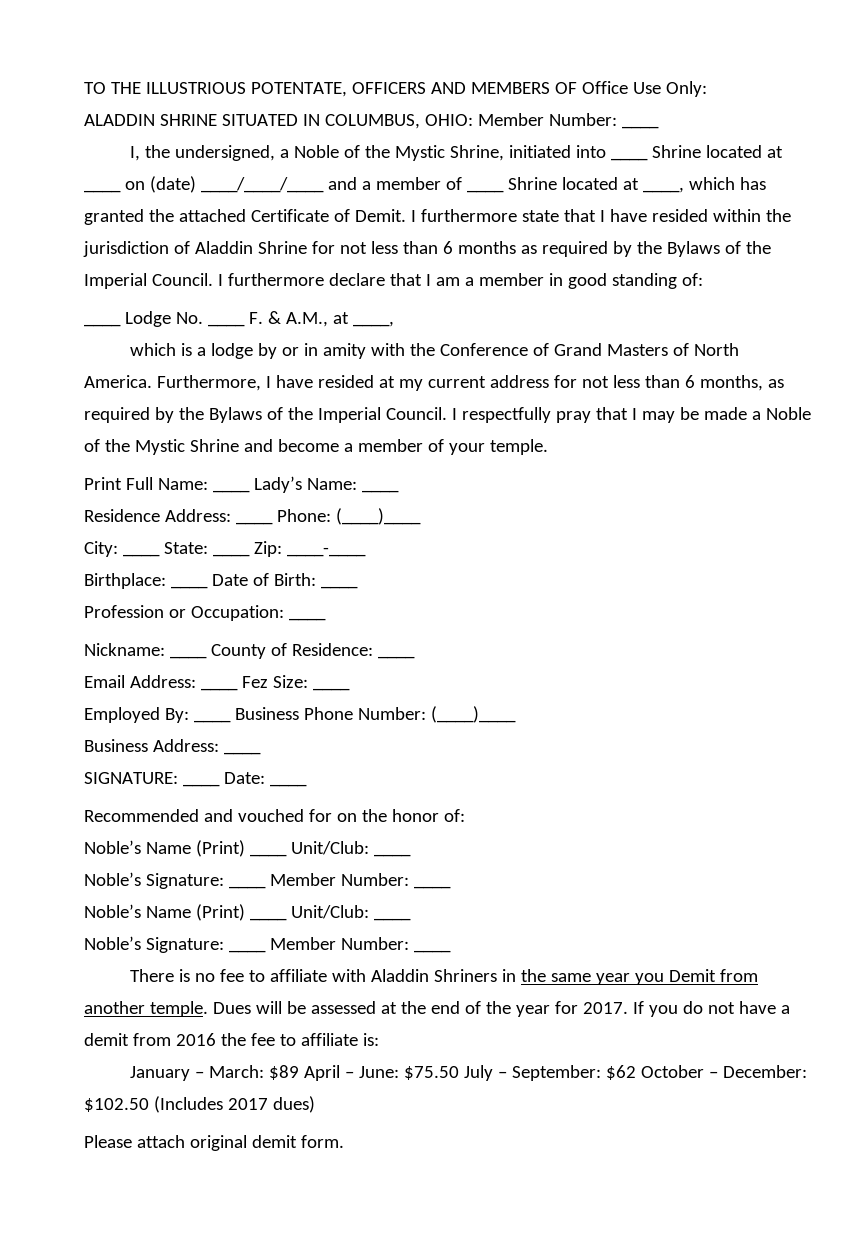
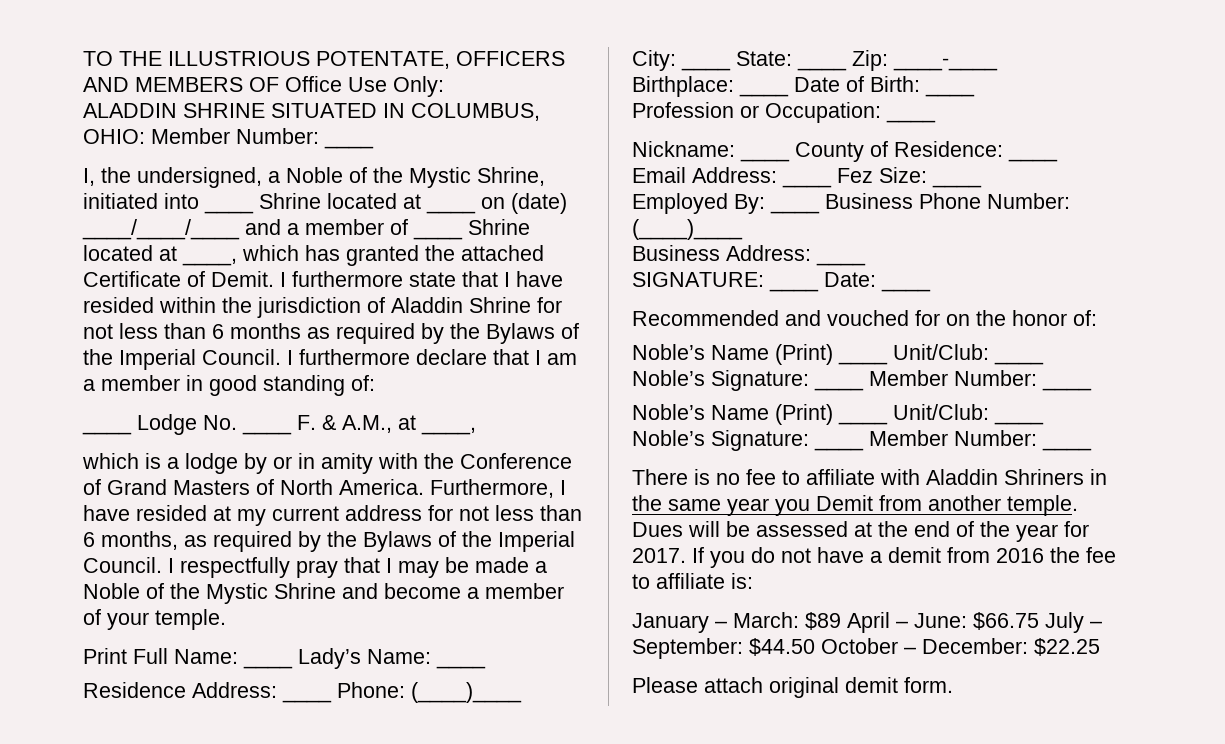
- January – March: $89 April – June: $75.50 July – September: $62 October – December: $102.50 (Includes 2017 dues)
+ January – March: $89 April – June: $66.75 July – September: $44.50 October – December: $22.25

